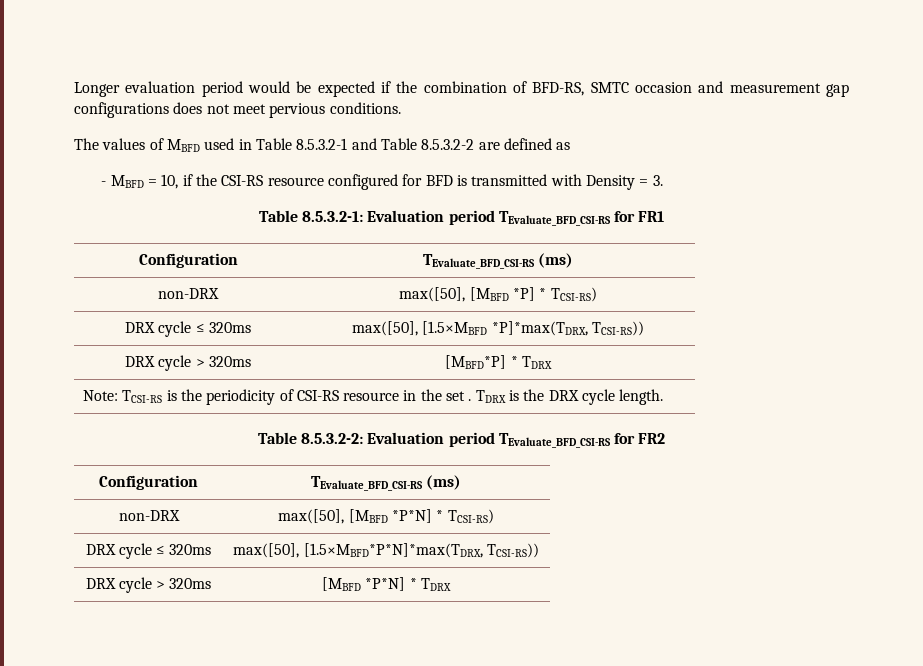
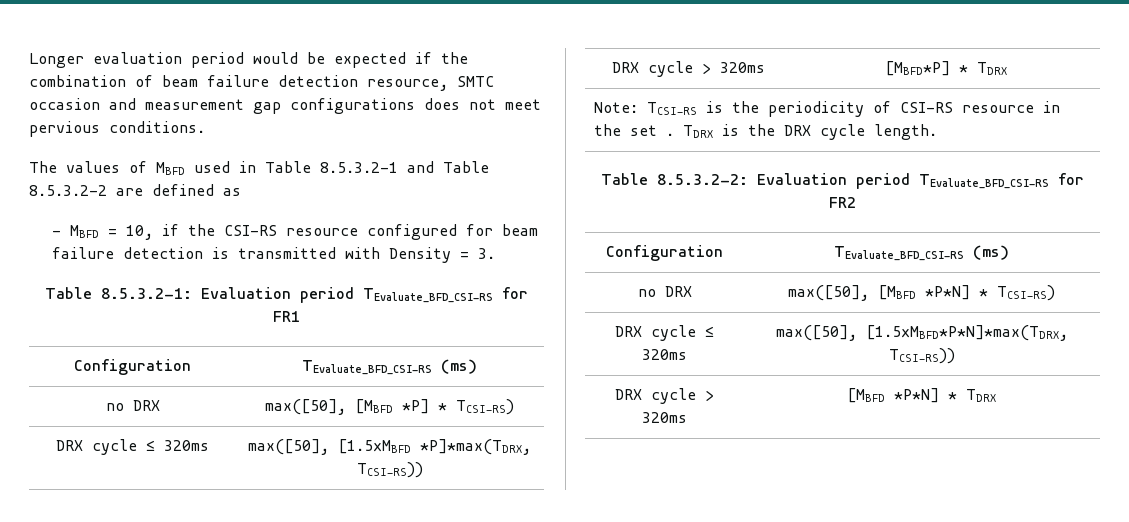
- Longer evaluation period would be expected if the combination of BFD-RS, SMTC occasion and measurement gap configurations does not meet pervious conditions.
+ Longer evaluation period would be expected if the combination of beam failure detection resource, SMTC occasion and measurement gap configurations does not meet pervious conditions.
- - MBFD = 10, if the CSI-RS resource configured for BFD is transmitted with Density = 3.
+ - MBFD = 10, if the CSI-RS resource configured for beam failure detection is transmitted with Density = 3.
- non-DRX | max([50], [MBFD *P] * TCSI-RS)
+ no DRX | max([50], [MBFD *P] * TCSI-RS)
- non-DRX | max([50], [MBFD *P*N] * TCSI-RS)
+ no DRX | max([50], [MBFD *P*N] * TCSI-RS)

